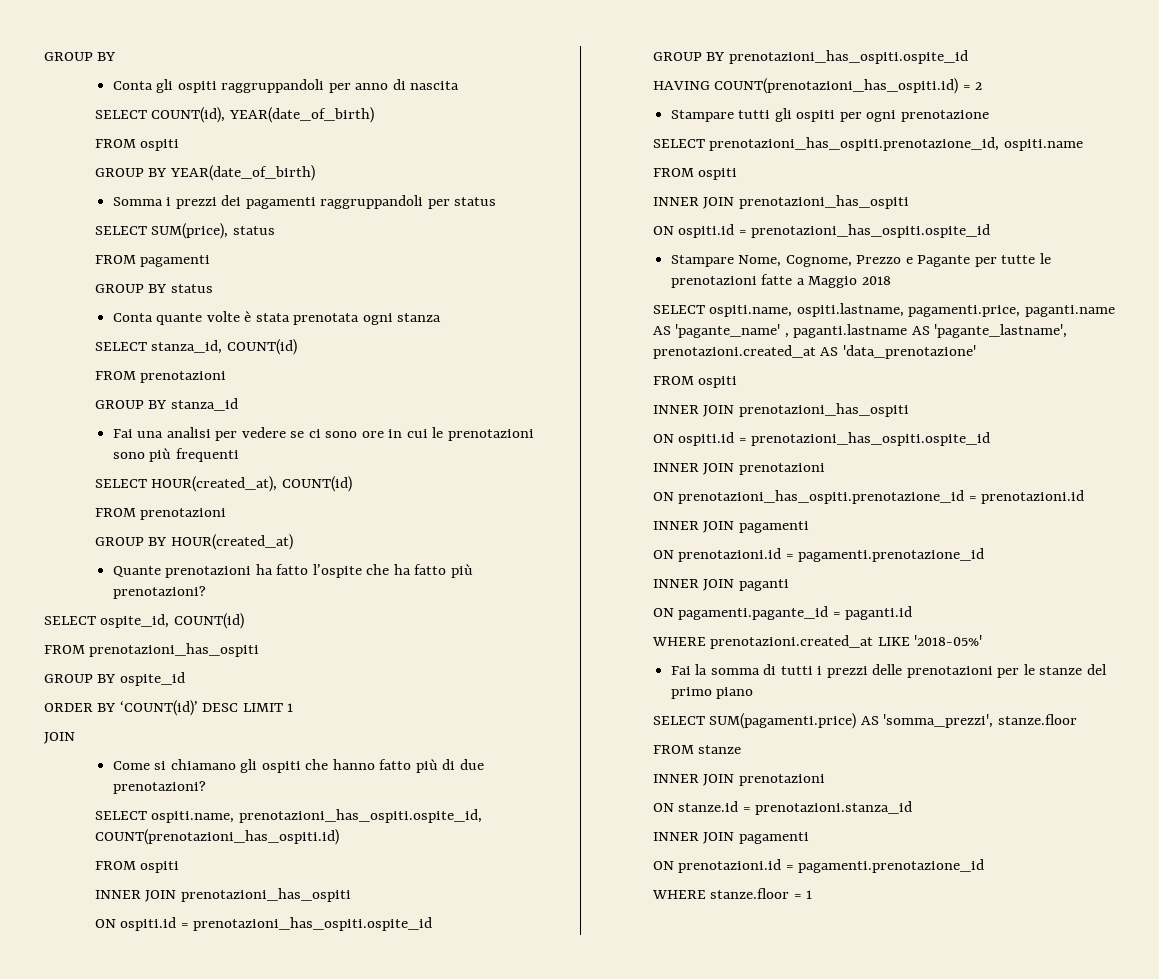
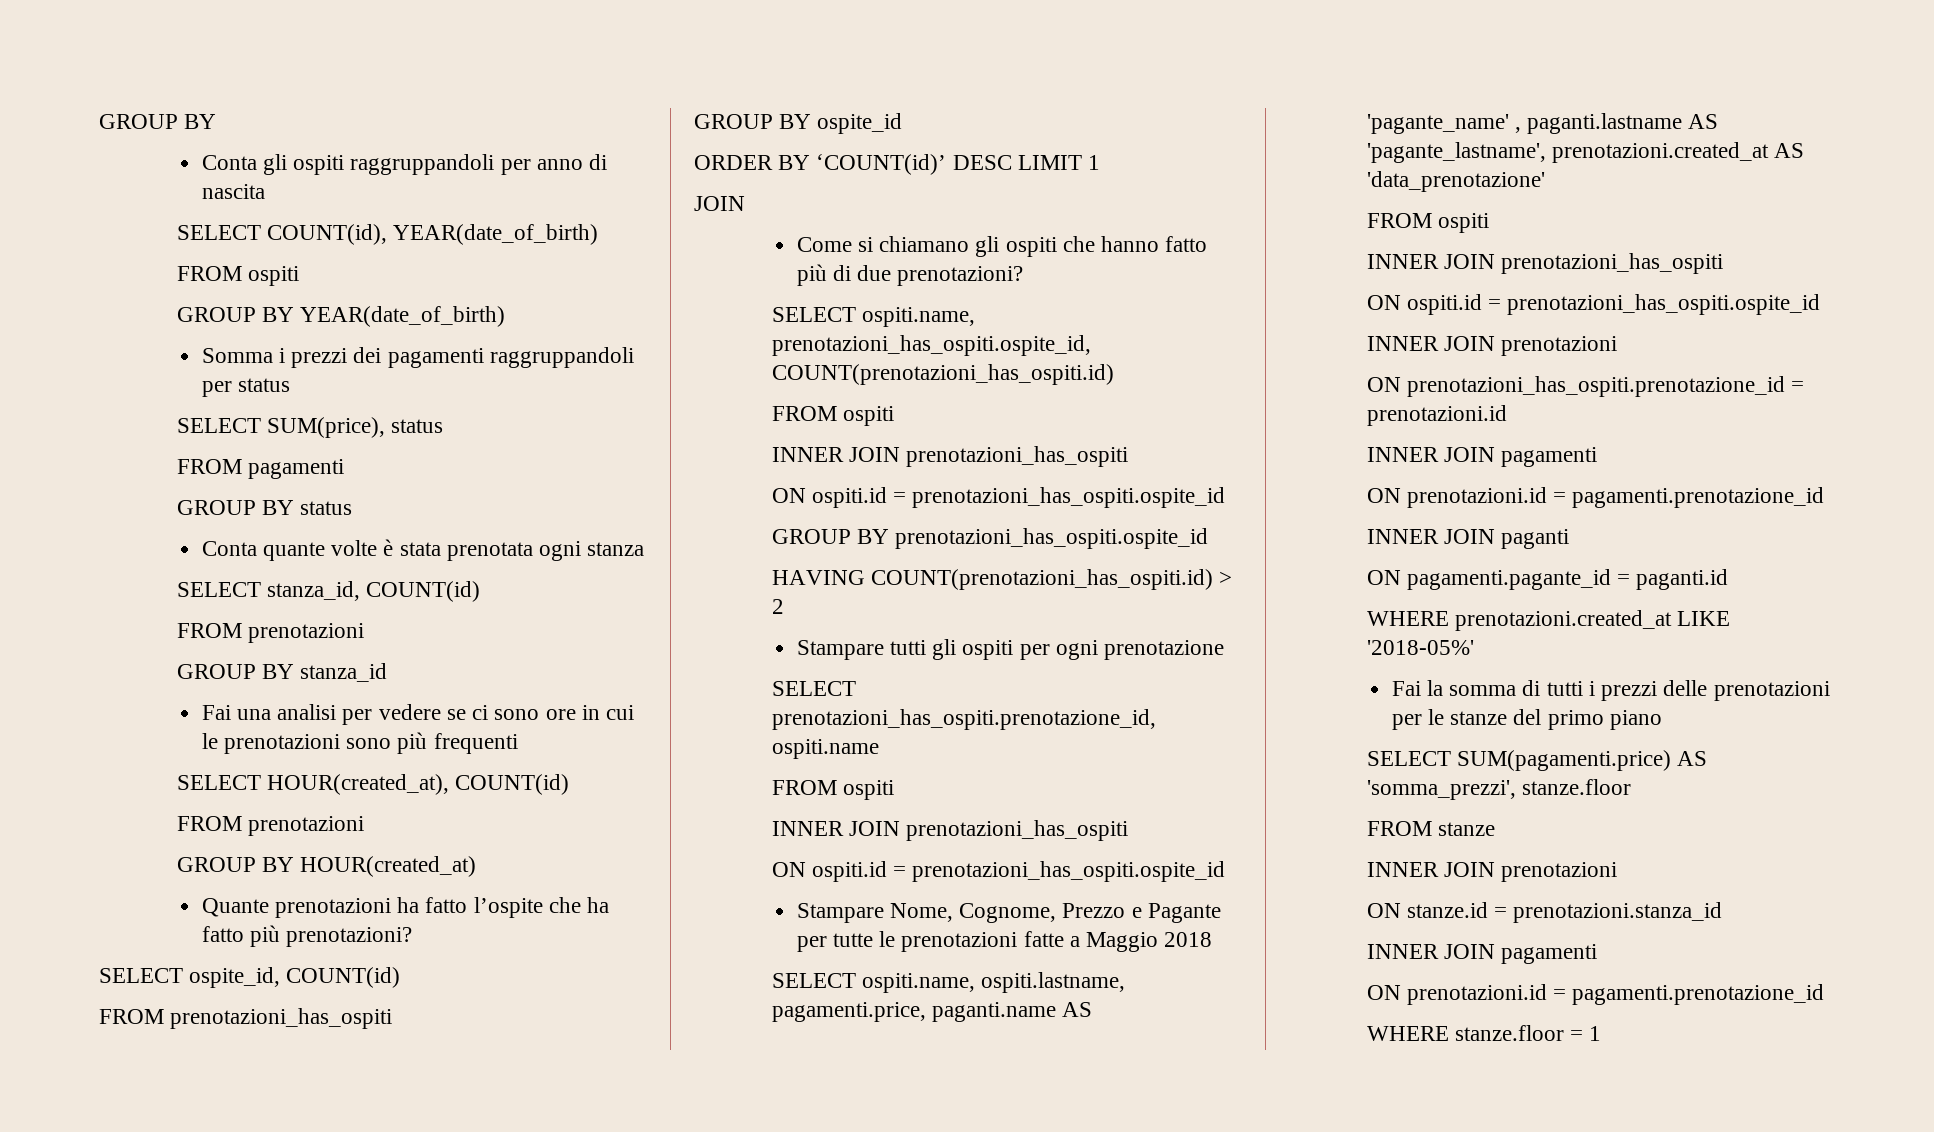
- HAVING COUNT(prenotazioni_has_ospiti.id) = 2
+ HAVING COUNT(prenotazioni_has_ospiti.id) > 2

